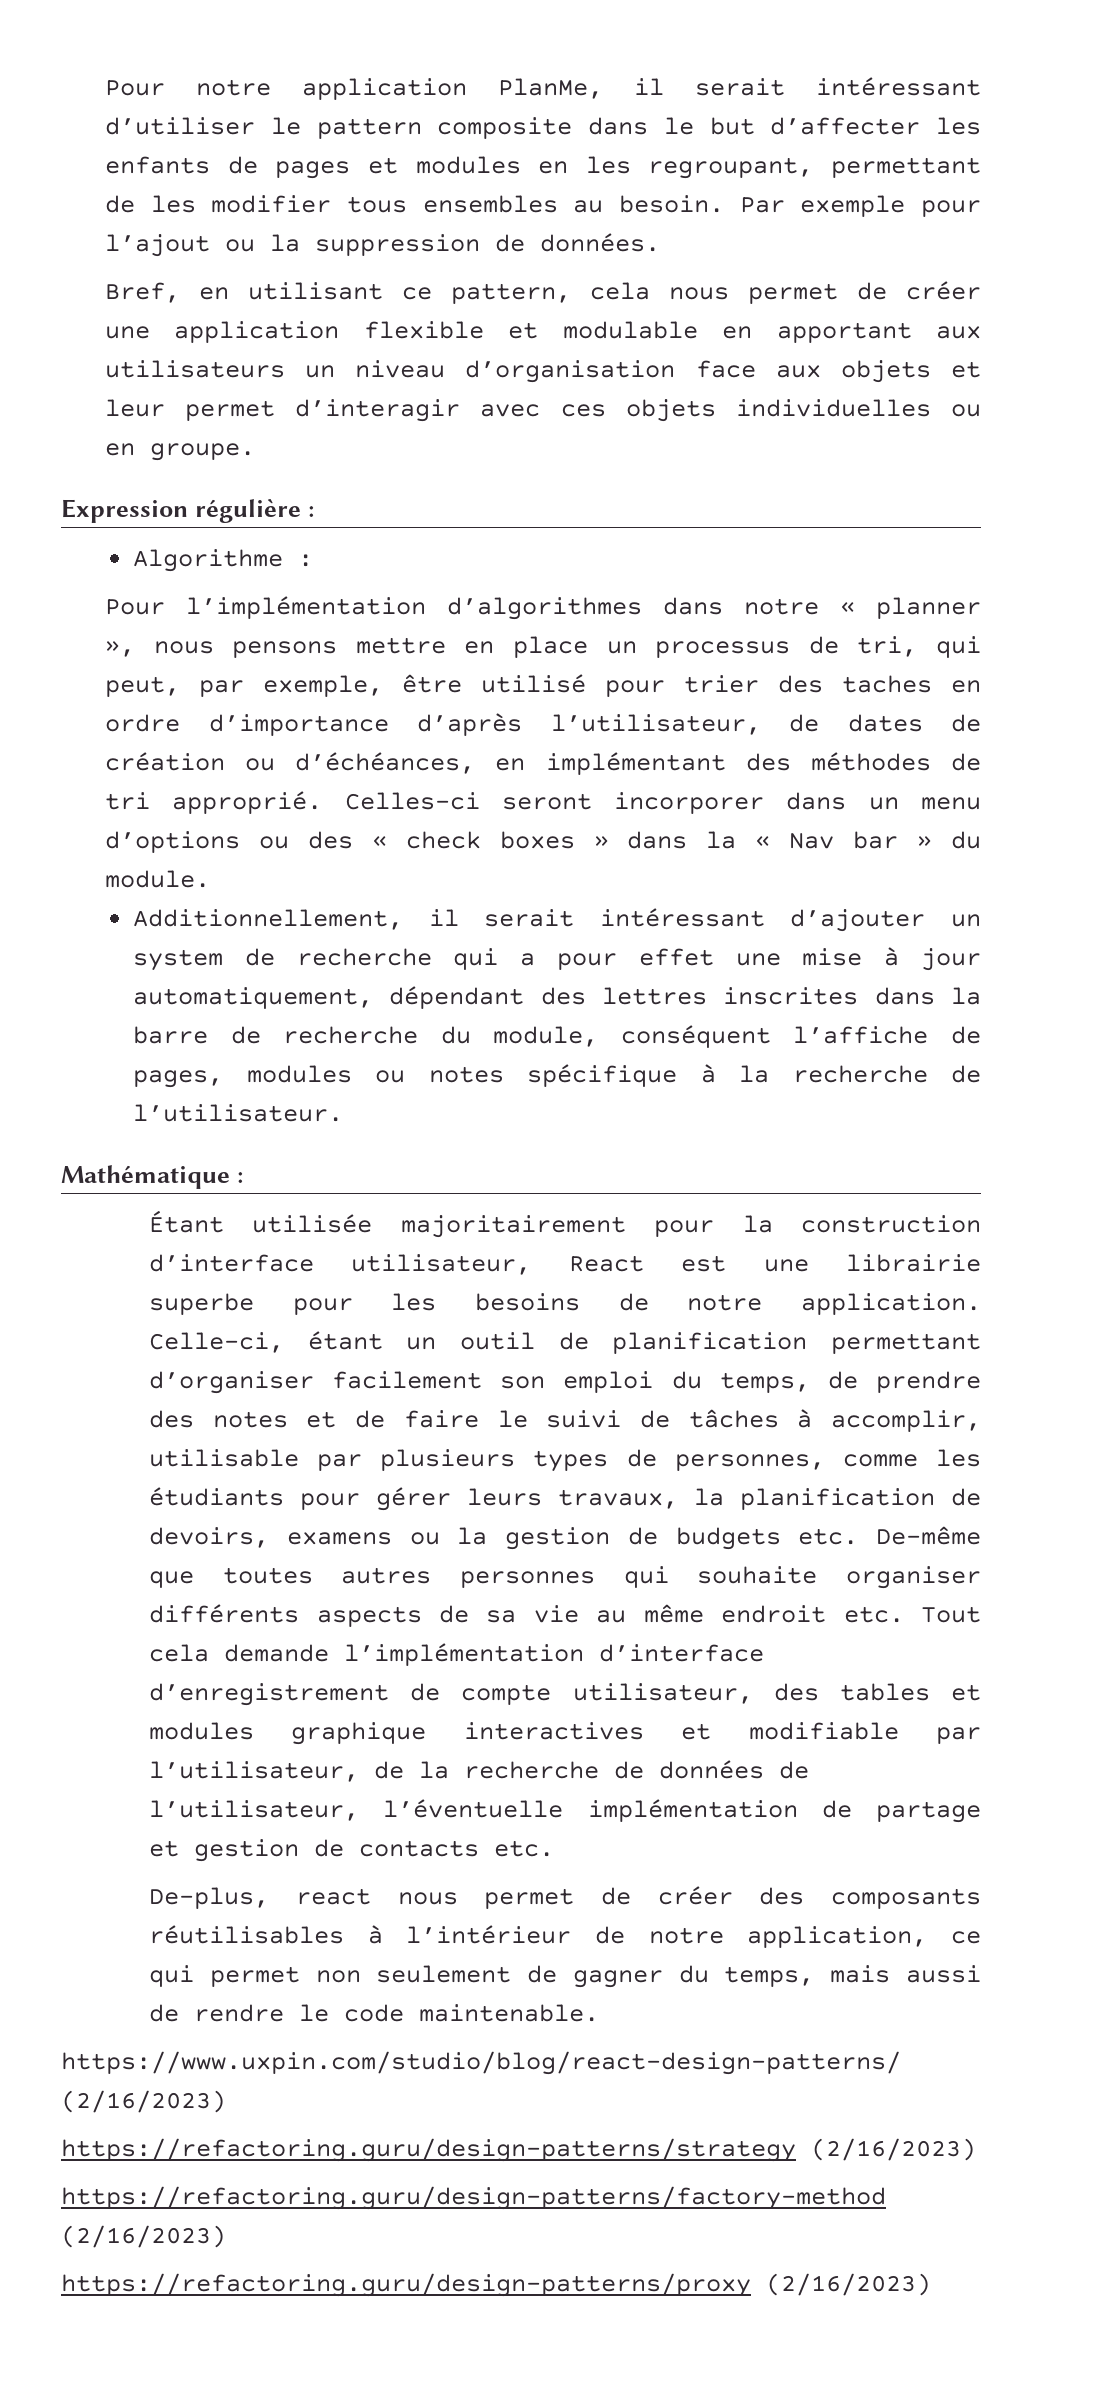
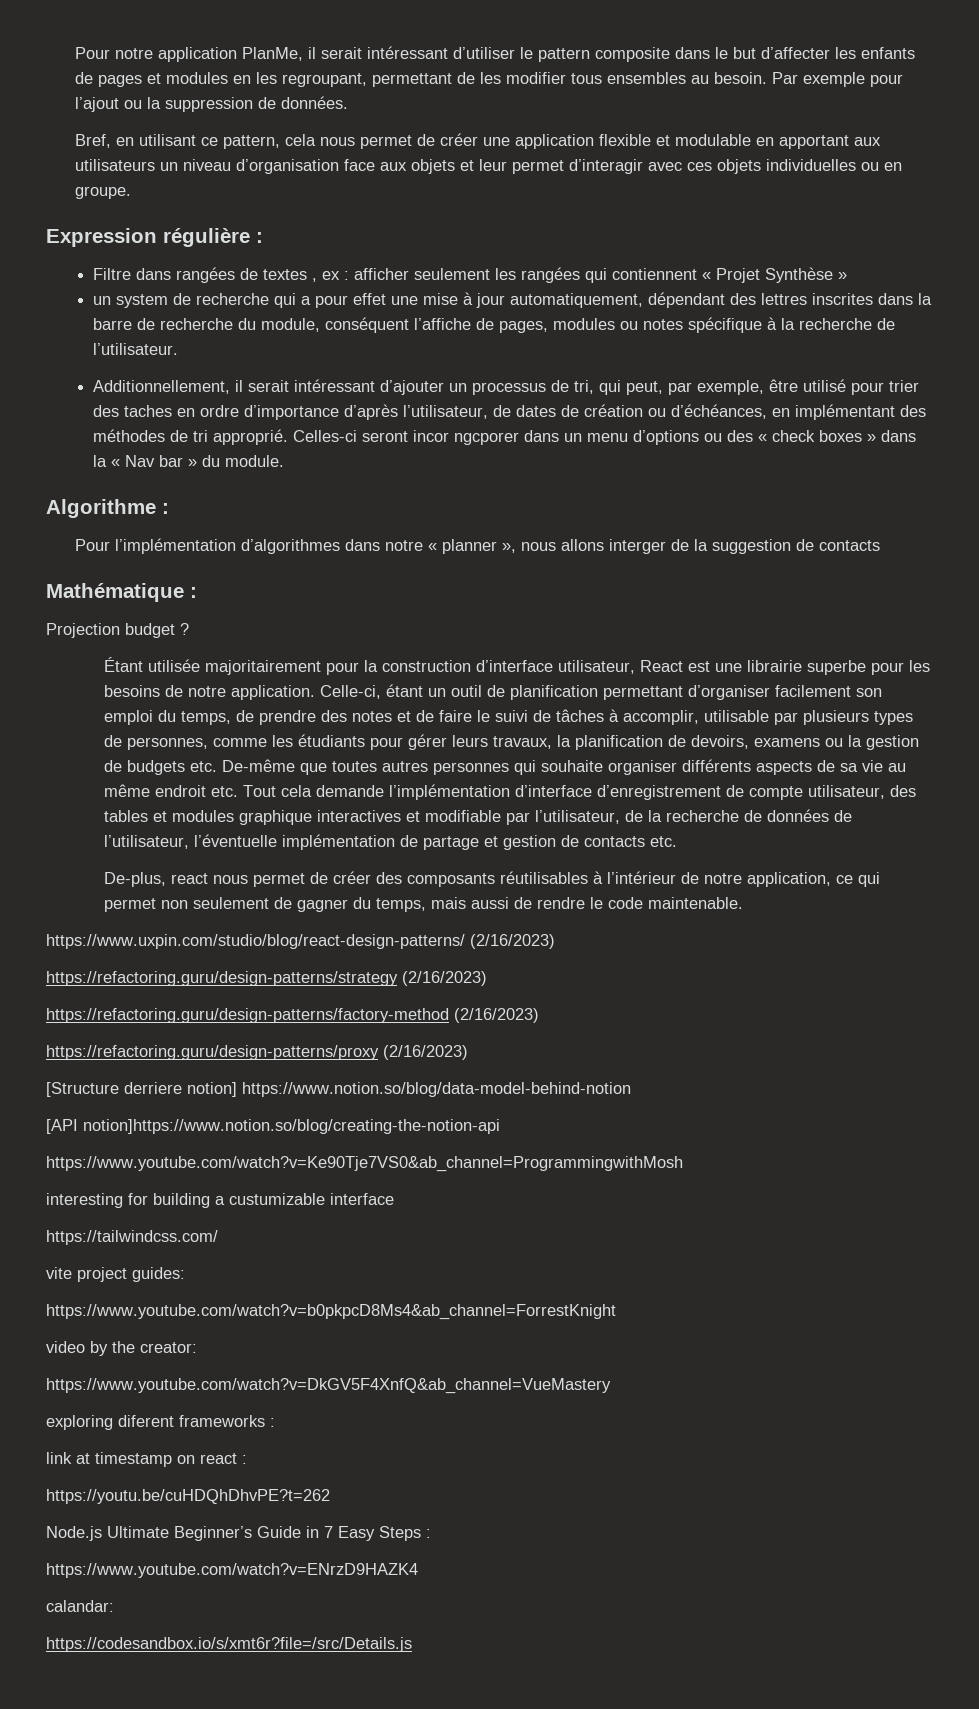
- Algorithme :
- Pour l’implémentation d’algorithmes dans notre « planner », nous pensons mettre en place un processus de tri, qui peut, par exemple, être utilisé pour trier des taches en ordre d’importance d’après l’utilisateur, de dates de création ou d’échéances, en implémentant des méthodes de tri approprié. Celles-ci seront incorporer dans un menu d’options ou des « check boxes » dans la « Nav bar » du module.
- Additionnellement, il serait intéressant d’ajouter un system de recherche qui a pour effet une mise à jour automatiquement, dépendant des lettres inscrites dans la barre de recherche du module, conséquent l’affiche de pages, modules ou notes spécifique à la recherche de l’utilisateur.
+ Filtre dans rangées de textes , ex : afficher seulement les rangées qui contiennent « Projet Synthèse »
+ un system de recherche qui a pour effet une mise à jour automatiquement, dépendant des lettres inscrites dans la barre de recherche du module, conséquent l’affiche de pages, modules ou notes spécifique à la recherche de l’utilisateur.
+ Additionnellement, il serait intéressant d’ajouter un processus de tri, qui peut, par exemple, être utilisé pour trier des taches en ordre d’importance d’après l’utilisateur, de dates de création ou d’échéances, en implémentant des méthodes de tri approprié. Celles-ci seront incor ngcporer dans un menu d’options ou des « check boxes » dans la « Nav bar » du module.
+ Algorithme :
+ Pour l’implémentation d’algorithmes dans notre « planner », nous allons interger de la suggestion de contacts
+ Projection budget ?
+ [Structure derriere notion] https://www.notion.so/blog/data-model-behind-notion
+ [API notion]https://www.notion.so/blog/creating-the-notion-api
+ https://www.youtube.com/watch?v=Ke90Tje7VS0&ab_channel=ProgrammingwithMosh
+ interesting for building a custumizable interface
+ https://tailwindcss.com/
+ vite project guides:
+ https://www.youtube.com/watch?v=b0pkpcD8Ms4&ab_channel=ForrestKnight
+ video by the creator:
+ https://www.youtube.com/watch?v=DkGV5F4XnfQ&ab_channel=VueMastery
+ exploring diferent frameworks :
+ link at timestamp on react :
+ https://youtu.be/cuHDQhDhvPE?t=262
+ Node.js Ultimate Beginner’s Guide in 7 Easy Steps :
+ https://www.youtube.com/watch?v=ENrzD9HAZK4
+ calandar:
+ https://codesandbox.io/s/xmt6r?file=/src/Details.js

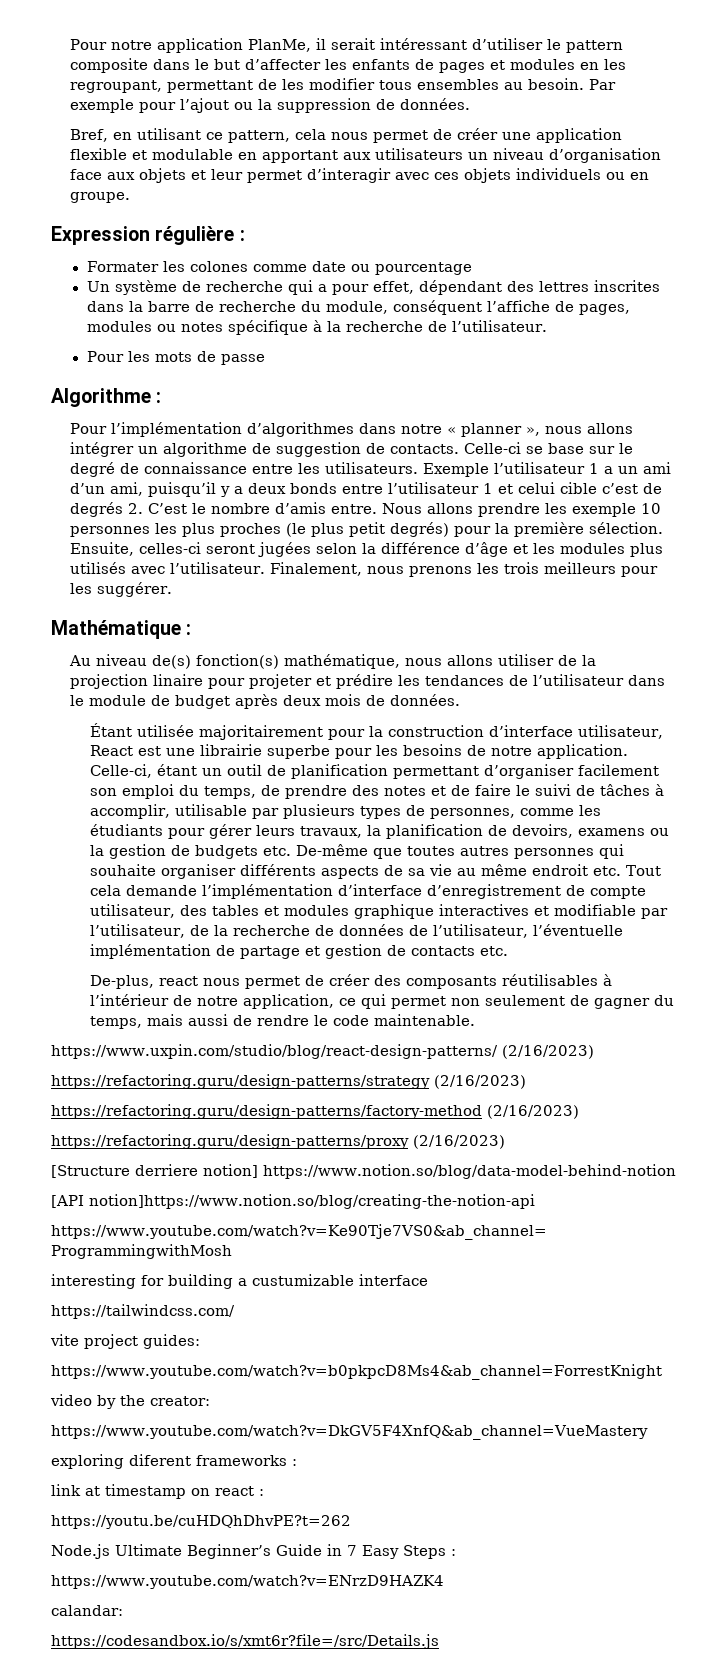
- Bref, en utilisant ce pattern, cela nous permet de créer une application flexible et modulable en apportant aux utilisateurs un niveau d’organisation face aux objets et leur permet d’interagir avec ces objets individuelles ou en groupe.
+ Bref, en utilisant ce pattern, cela nous permet de créer une application flexible et modulable en apportant aux utilisateurs un niveau d’organisation face aux objets et leur permet d’interagir avec ces objets individuels ou en groupe.
- Filtre dans rangées de textes , ex : afficher seulement les rangées qui contiennent « Projet Synthèse »
- un system de recherche qui a pour effet une mise à jour automatiquement, dépendant des lettres inscrites dans la barre de recherche du module, conséquent l’affiche de pages, modules ou notes spécifique à la recherche de l’utilisateur.
+ Formater les colones comme date ou pourcentage
+ Un système de recherche qui a pour effet, dépendant des lettres inscrites dans la barre de recherche du module, conséquent l’affiche de pages, modules ou notes spécifique à la recherche de l’utilisateur.
- Additionnellement, il serait intéressant d’ajouter un processus de tri, qui peut, par exemple, être utilisé pour trier des taches en ordre d’importance d’après l’utilisateur, de dates de création ou d’échéances, en implémentant des méthodes de tri approprié. Celles-ci seront incor ngcporer dans un menu d’options ou des « check boxes » dans la « Nav bar » du module.
+ Pour les mots de passe
- Pour l’implémentation d’algorithmes dans notre « planner », nous allons interger de la suggestion de contacts
+ Pour l’implémentation d’algorithmes dans notre « planner », nous allons intégrer un algorithme de suggestion de contacts. Celle-ci se base sur le degré de connaissance entre les utilisateurs. Exemple l’utilisateur 1 a un ami d’un ami, puisqu’il y a deux bonds entre l’utilisateur 1 et celui cible c’est de degrés 2. C’est le nombre d’amis entre. Nous allons prendre les exemple 10 personnes les plus proches (le plus petit degrés) pour la première sélection. Ensuite, celles-ci seront jugées selon la différence d’âge et les modules plus utilisés avec l’utilisateur. Finalement, nous prenons les trois meilleurs pour les suggérer.
  Mathématique :
- Projection budget ?
+ Au niveau de(s) fonction(s) mathématique, nous allons utiliser de la projection linaire pour projeter et prédire les tendances de l’utilisateur dans le module de budget après deux mois de données.

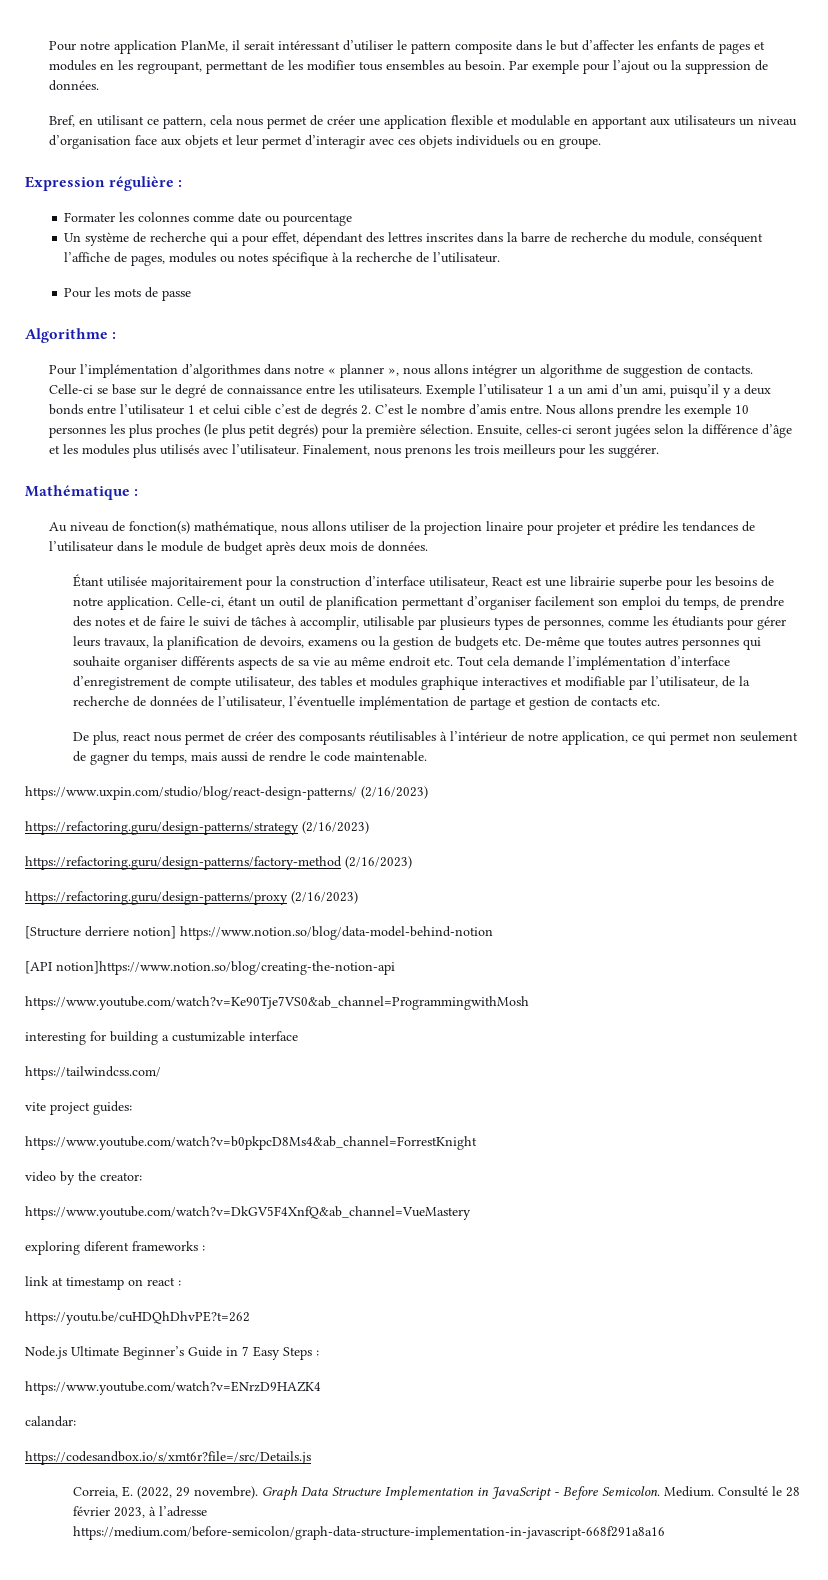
- Formater les colones comme date ou pourcentage
+ Formater les colonnes comme date ou pourcentage
- Au niveau de(s) fonction(s) mathématique, nous allons utiliser de la projection linaire pour projeter et prédire les tendances de l’utilisateur dans le module de budget après deux mois de données.
+ Au niveau de fonction(s) mathématique, nous allons utiliser de la projection linaire pour projeter et prédire les tendances de l’utilisateur dans le module de budget après deux mois de données.
- De-plus, react nous permet de créer des composants réutilisables à l’intérieur de notre application, ce qui permet non seulement de gagner du temps, mais aussi de rendre le code maintenable.
+ De plus, react nous permet de créer des composants réutilisables à l’intérieur de notre application, ce qui permet non seulement de gagner du temps, mais aussi de rendre le code maintenable.
+ Correia, E. (2022, 29 novembre). Graph Data Structure Implementation in JavaScript - Before Semicolon. Medium. Consulté le 28 février 2023, à l’adresse https://medium.com/before-semicolon/graph-data-structure-implementation-in-javascript-668f291a8a16

